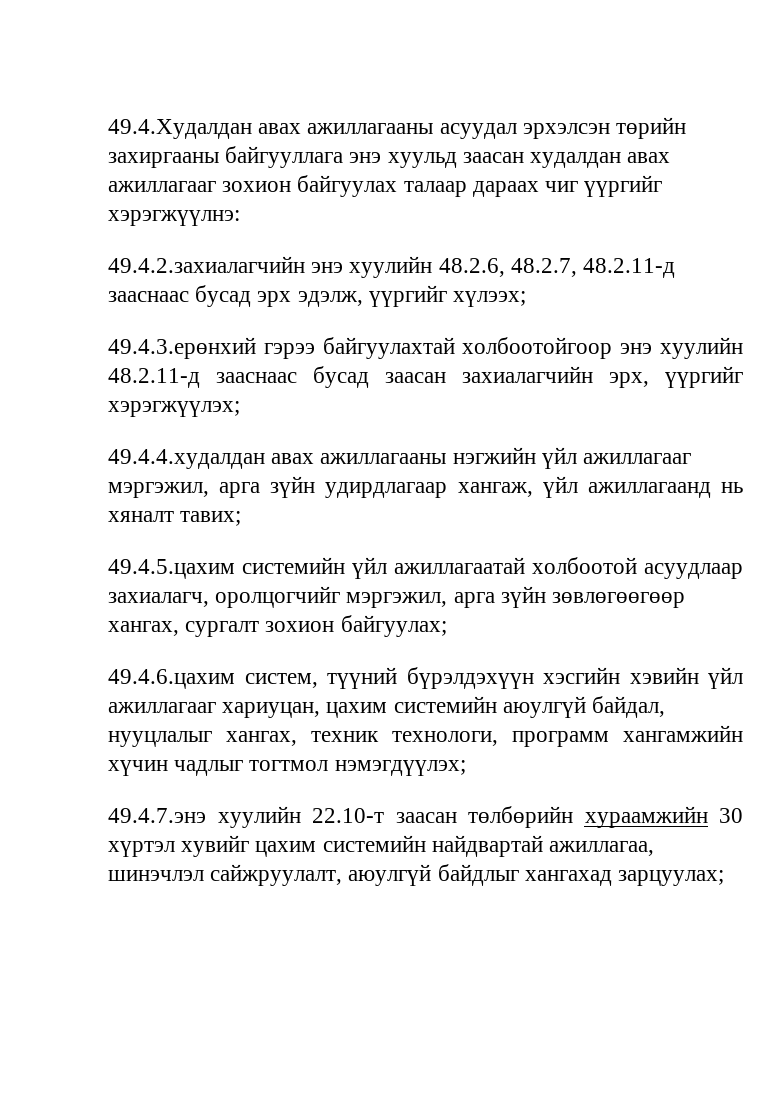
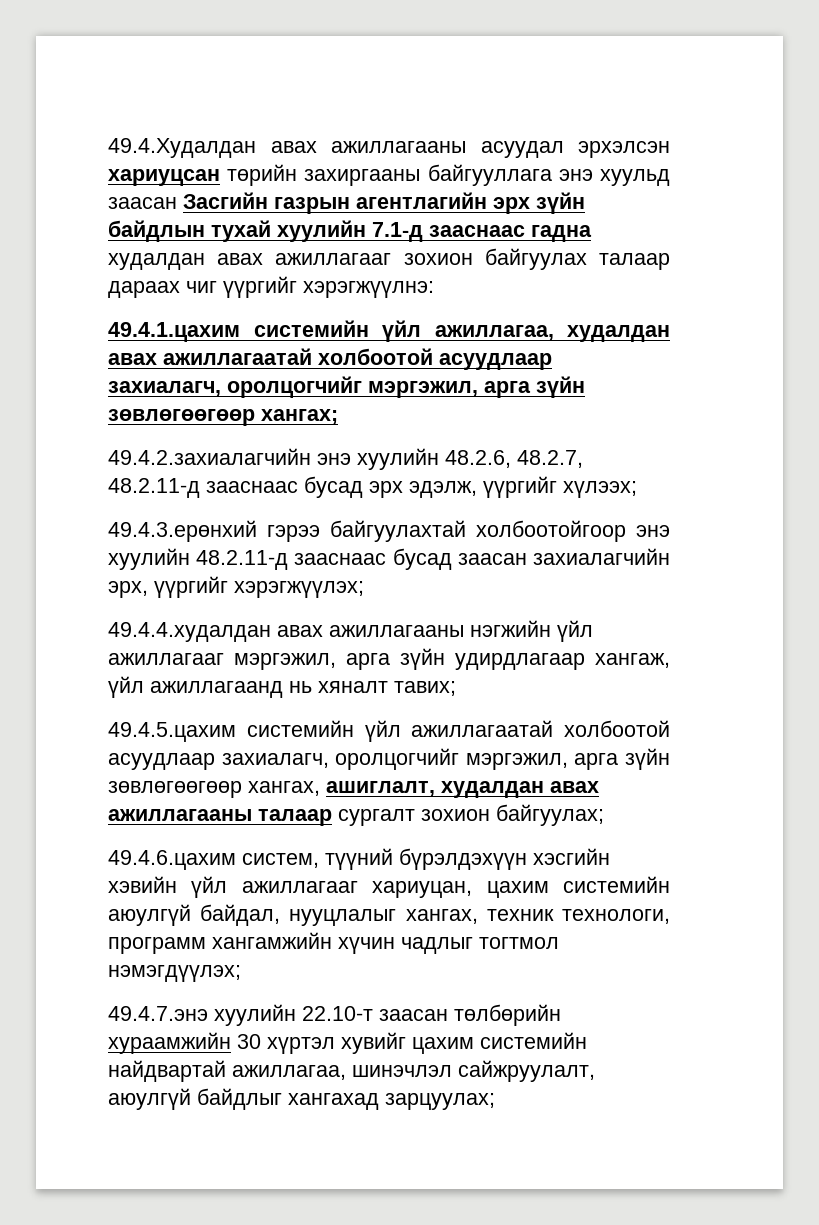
- 49.4.Худалдан авах ажиллагааны асуудал эрхэлсэн төрийн захиргааны байгууллага энэ хуульд заасан худалдан авах ажиллагааг зохион байгуулах талаар дараах чиг үүргийг хэрэгжүүлнэ:
+ 49.4.Худалдан авах ажиллагааны асуудал эрхэлсэн хариуцсан төрийн захиргааны байгууллага энэ хуульд заасан Засгийн газрын агентлагийн эрх зүйн байдлын тухай хуулийн 7.1-д зааснаас гадна худалдан авах ажиллагааг зохион байгуулах талаар дараах чиг үүргийг хэрэгжүүлнэ:
+ 49.4.1.цахим системийн үйл ажиллагаа, худалдан авах ажиллагаатай холбоотой асуудлаар захиалагч, оролцогчийг мэргэжил, арга зүйн зөвлөгөөгөөр хангах;
- 49.4.5.цахим системийн үйл ажиллагаатай холбоотой асуудлаар захиалагч, оролцогчийг мэргэжил, арга зүйн зөвлөгөөгөөр хангах, сургалт зохион байгуулах;
+ 49.4.5.цахим системийн үйл ажиллагаатай холбоотой асуудлаар захиалагч, оролцогчийг мэргэжил, арга зүйн зөвлөгөөгөөр хангах, ашиглалт, худалдан авах ажиллагааны талаар сургалт зохион байгуулах;

